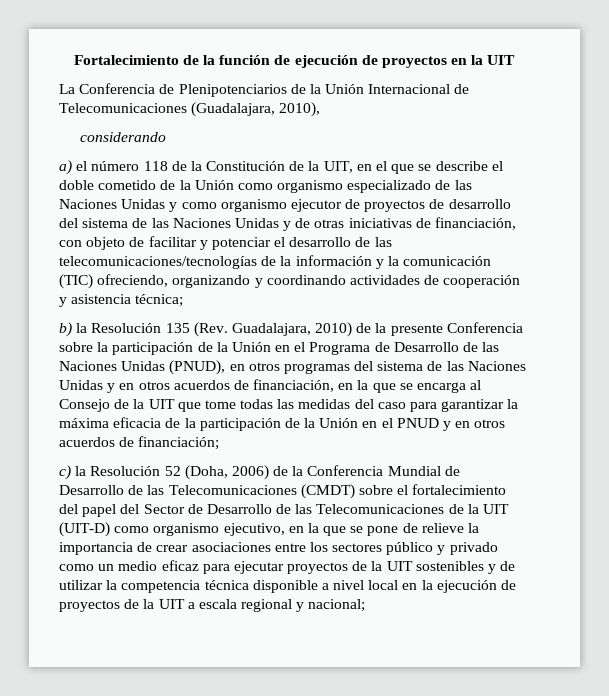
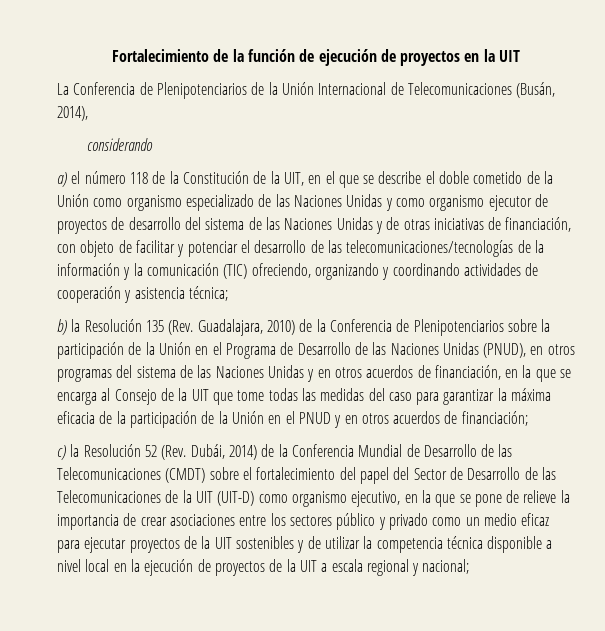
- La Conferencia de Plenipotenciarios de la Unión Internacional de Telecomunicaciones (Guadalajara, 2010),
+ La Conferencia de Plenipotenciarios de la Unión Internacional de Telecomunicaciones (Busán, 2014),
- b) la Resolución 135 (Rev. Guadalajara, 2010) de la presente Conferencia sobre la participación de la Unión en el Programa de Desarrollo de las Naciones Unidas (PNUD), en otros programas del sistema de las Naciones Unidas y en otros acuerdos de financiación, en la que se encarga al Consejo de la UIT que tome todas las medidas del caso para garantizar la máxima eficacia de la participación de la Unión en el PNUD y en otros acuerdos de financiación;
+ b) la Resolución 135 (Rev. Guadalajara, 2010) de la Conferencia de Plenipotenciarios sobre la participación de la Unión en el Programa de Desarrollo de las Naciones Unidas (PNUD), en otros programas del sistema de las Naciones Unidas y en otros acuerdos de financiación, en la que se encarga al Consejo de la UIT que tome todas las medidas del caso para garantizar la máxima eficacia de la participación de la Unión en el PNUD y en otros acuerdos de financiación;
- c) la Resolución 52 (Doha, 2006) de la Conferencia Mundial de Desarrollo de las Telecomunicaciones (CMDT) sobre el fortalecimiento del papel del Sector de Desarrollo de las Telecomunicaciones de la UIT (UIT-D) como organismo ejecutivo, en la que se pone de relieve la importancia de crear asociaciones entre los sectores público y privado como un medio eficaz para ejecutar proyectos de la UIT sostenibles y de utilizar la competencia técnica disponible a nivel local en la ejecución de proyectos de la UIT a escala regional y nacional;
+ c) la Resolución 52 (Rev. Dubái, 2014) de la Conferencia Mundial de Desarrollo de las Telecomunicaciones (CMDT) sobre el fortalecimiento del papel del Sector de Desarrollo de las Telecomunicaciones de la UIT (UIT-D) como organismo ejecutivo, en la que se pone de relieve la importancia de crear asociaciones entre los sectores público y privado como un medio eficaz para ejecutar proyectos de la UIT sostenibles y de utilizar la competencia técnica disponible a nivel local en la ejecución de proyectos de la UIT a escala regional y nacional;

